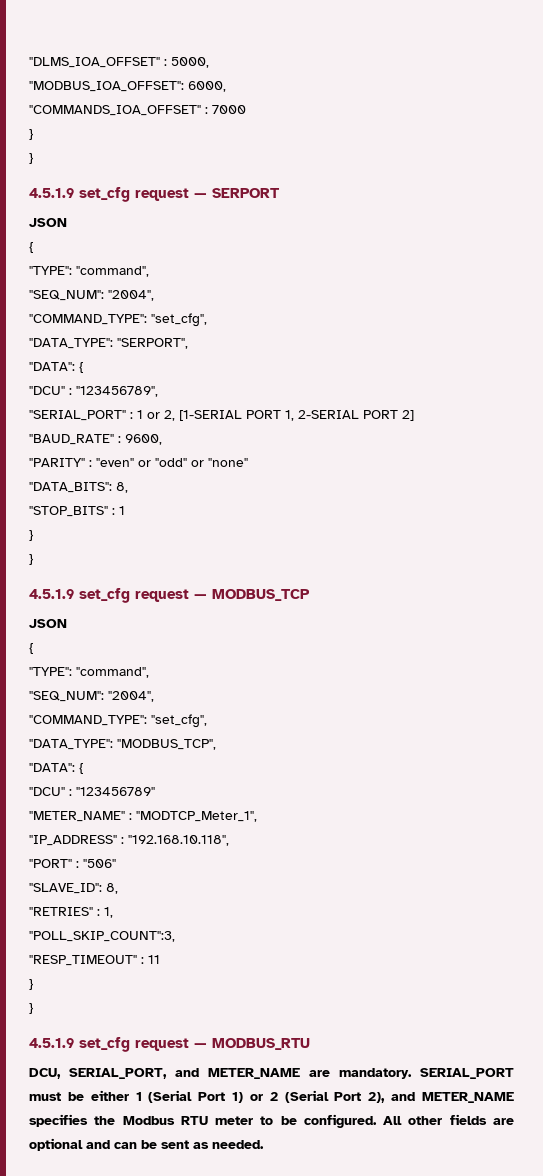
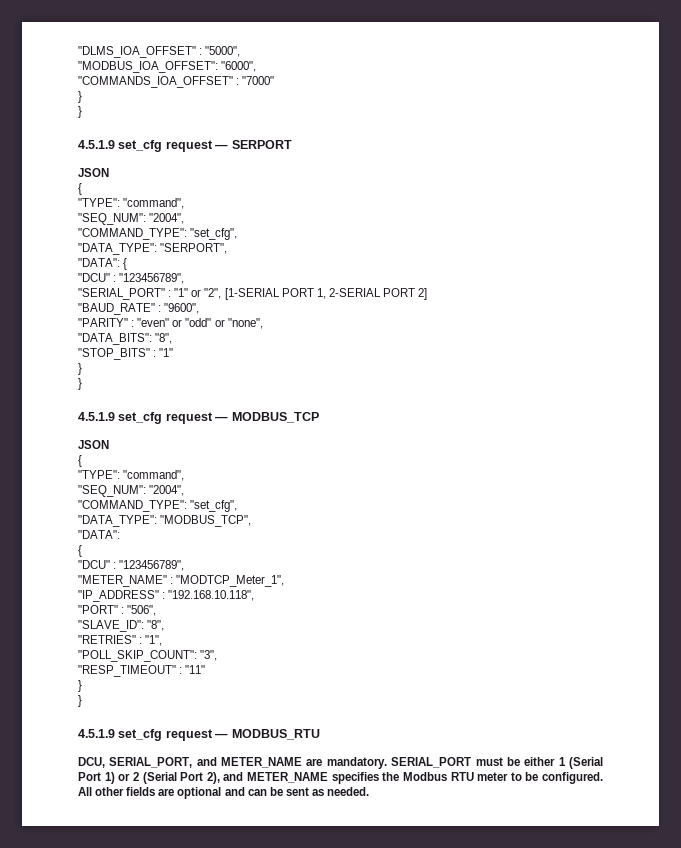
- "DLMS_IOA_OFFSET" : 5000,
+ "DLMS_IOA_OFFSET" : "5000",
- "MODBUS_IOA_OFFSET": 6000,
+ "MODBUS_IOA_OFFSET": "6000",
- "COMMANDS_IOA_OFFSET" : 7000
+ "COMMANDS_IOA_OFFSET" : "7000"
- "SERIAL_PORT" : 1 or 2, [1-SERIAL PORT 1, 2-SERIAL PORT 2]
+ "SERIAL_PORT" : "1" or "2", [1-SERIAL PORT 1, 2-SERIAL PORT 2]
- "BAUD_RATE" : 9600,
+ "BAUD_RATE" : "9600",
- "PARITY" : "even" or "odd" or "none"
+ "PARITY" : "even" or "odd" or "none",
- "DATA_BITS": 8,
+ "DATA_BITS": "8",
- "STOP_BITS" : 1
+ "STOP_BITS" : "1"
  "DATA_TYPE": "MODBUS_TCP",
- "DATA": {
- "DCU" : "123456789"
+ "DATA":
+ {
+ "DCU" : "123456789",
- "PORT" : "506"
+ "PORT" : "506",
- "SLAVE_ID": 8,
+ "SLAVE_ID": "8",
- "RETRIES" : 1,
- "POLL_SKIP_COUNT":3,
+ "RETRIES" : "1",
+ "POLL_SKIP_COUNT": "3",
- "RESP_TIMEOUT" : 11
+ "RESP_TIMEOUT" : "11"

